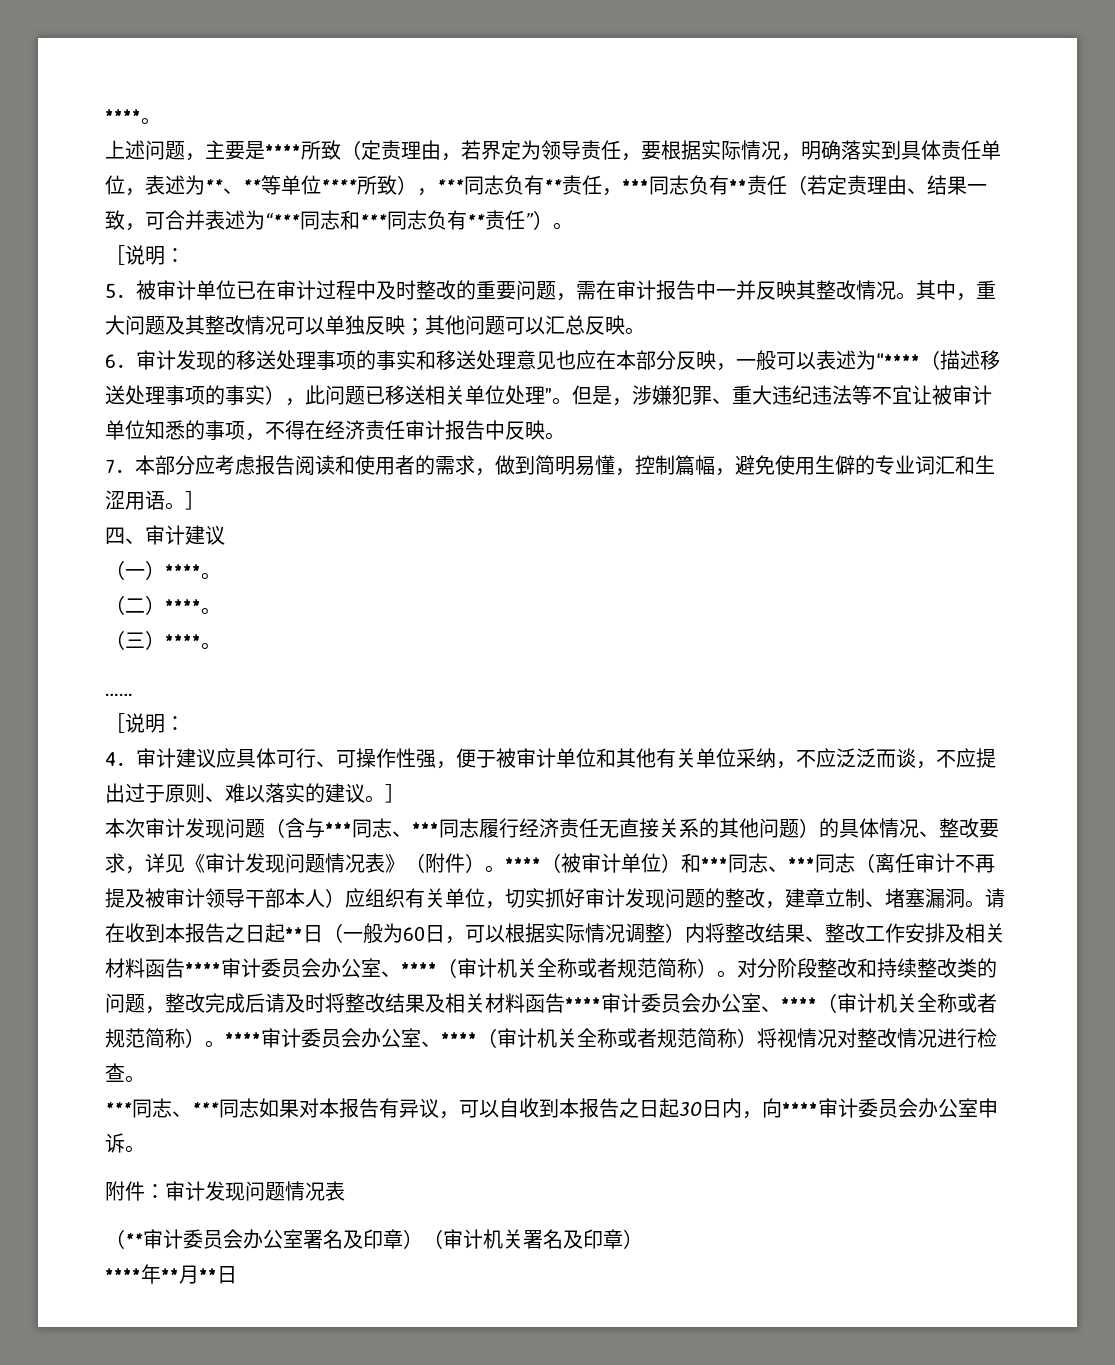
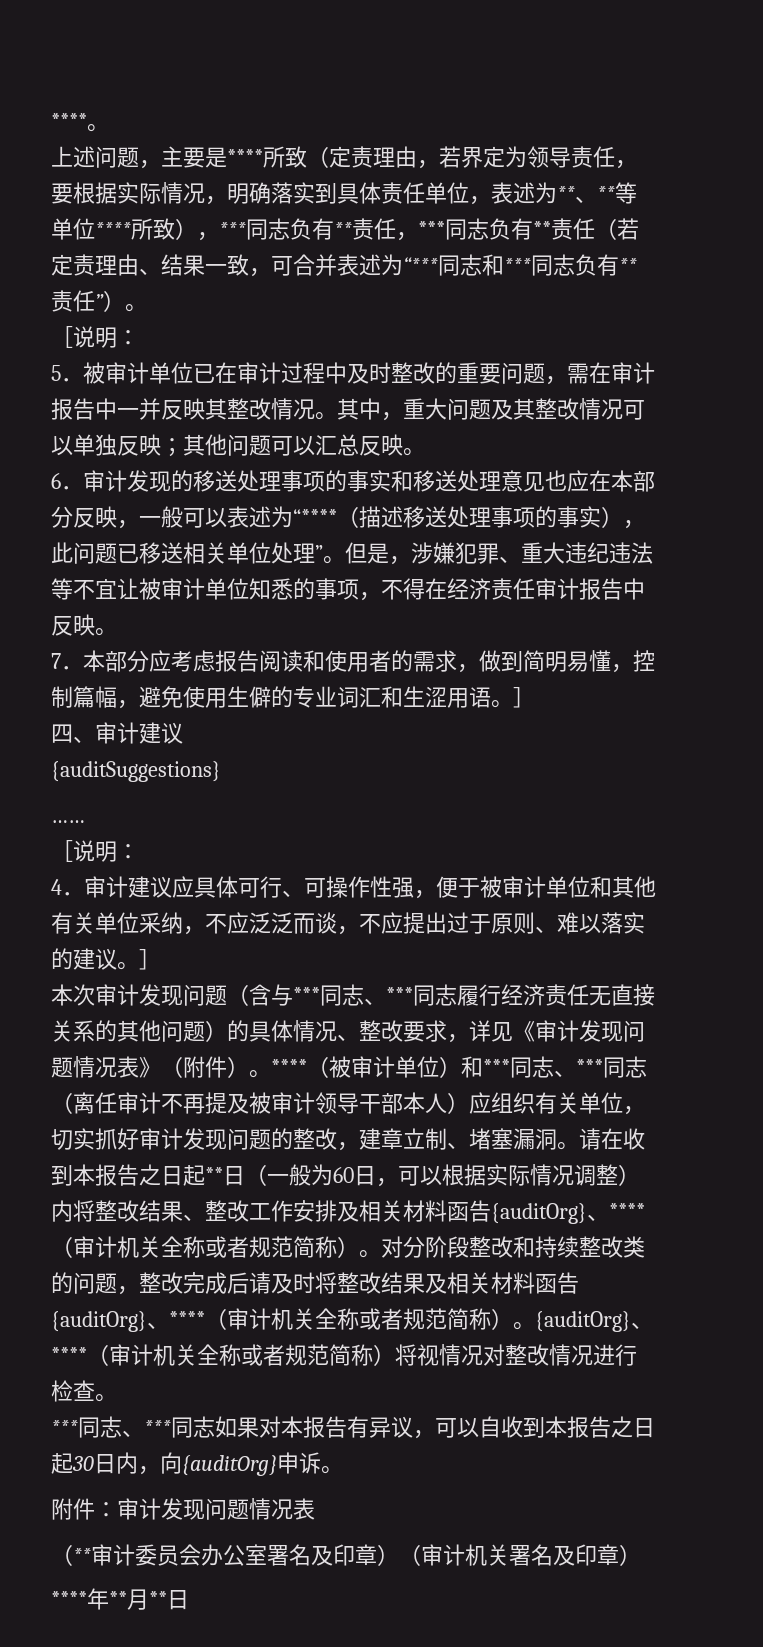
- （一）****。
- （二）****。
- （三）****。
+ {auditSuggestions}
- 请在收到本报告之日起**日（一般为60日，可以根据实际情况调整）内将整改结果、整改工作安排及相关材料函告****审计委员会办公室、****（审计机关全称或者规范简称）。
+ 请在收到本报告之日起**日（一般为60日，可以根据实际情况调整）内将整改结果、整改工作安排及相关材料函告{auditOrg}、****（审计机关全称或者规范简称）。
- 对分阶段整改和持续整改类的问题，整改完成后请及时将整改结果及相关材料函告****审计委员会办公室、****（审计机关全称或者规范简称）。****审计委员会办公室、****（审计机关全称或者规范简称）将视情况对整改情况进行检查。
+ 对分阶段整改和持续整改类的问题，整改完成后请及时将整改结果及相关材料函告{auditOrg}、****（审计机关全称或者规范简称）。{auditOrg}、****（审计机关全称或者规范简称）将视情况对整改情况进行检查。
- ***同志、***同志如果对本报告有异议，可以自收到本报告之日起30日内，向****审计委员会办公室申诉。
+ ***同志、***同志如果对本报告有异议，可以自收到本报告之日起30日内，向{auditOrg}申诉。

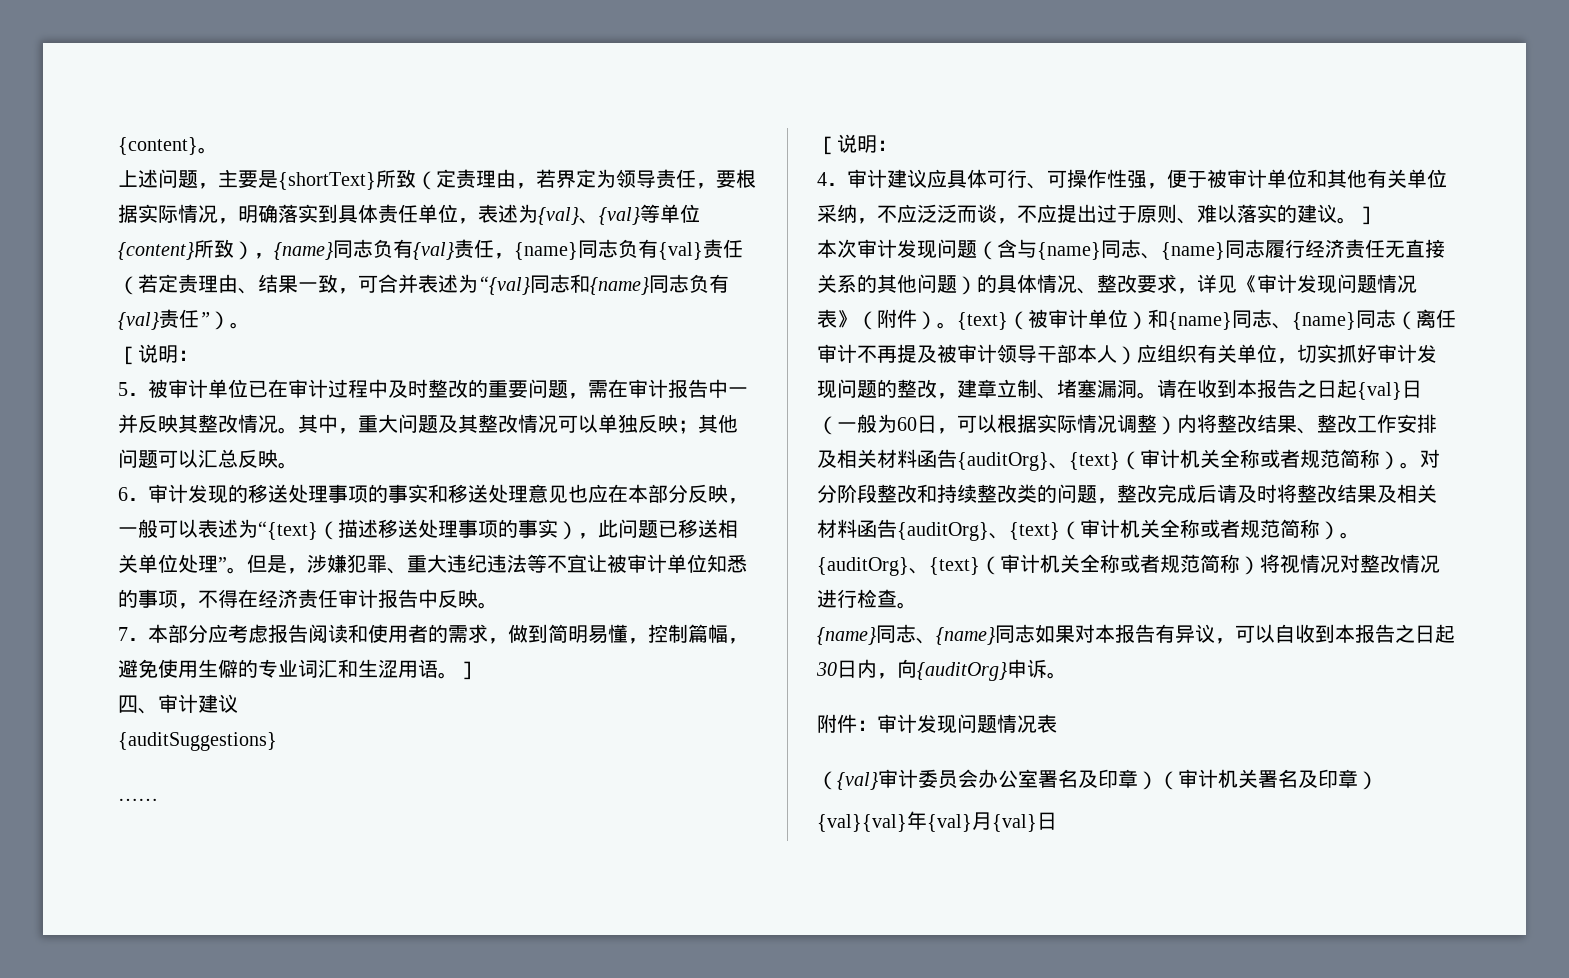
- ****。
+ {content}。
- 上述问题，主要是****所致（定责理由，若界定为领导责任，要根据实际情况，明确落实到具体责任单位，表述为**、**等单位****所致），***同志负有**责任，***同志负有**责任（若定责理由、结果一致，可合并表述为“***同志和***同志负有**责任”）。
+ 上述问题，主要是{shortText}所致（定责理由，若界定为领导责任，要根据实际情况，明确落实到具体责任单位，表述为{val}、{val}等单位{content}所致），{name}同志负有{val}责任，{name}同志负有{val}责任（若定责理由、结果一致，可合并表述为“{val}同志和{name}同志负有{val}责任”）。
- 6．审计发现的移送处理事项的事实和移送处理意见也应在本部分反映，一般可以表述为“****（描述移送处理事项的事实），此问题已移送相关单位处理”。
+ 6．审计发现的移送处理事项的事实和移送处理意见也应在本部分反映，一般可以表述为“{text}（描述移送处理事项的事实），此问题已移送相关单位处理”。
- 本次审计发现问题（含与***同志、***同志履行经济责任无直接关系的其他问题）的具体情况、整改要求，详见《审计发现问题情况表》（附件）。
+ 本次审计发现问题（含与{name}同志、{name}同志履行经济责任无直接关系的其他问题）的具体情况、整改要求，详见《审计发现问题情况表》（附件）。
- ****（被审计单位）和***同志、***同志（离任审计不再提及被审计领导干部本人）应组织有关单位，切实抓好审计发现问题的整改，建章立制、堵塞漏洞。
+ {text}（被审计单位）和{name}同志、{name}同志（离任审计不再提及被审计领导干部本人）应组织有关单位，切实抓好审计发现问题的整改，建章立制、堵塞漏洞。
- 请在收到本报告之日起**日（一般为60日，可以根据实际情况调整）内将整改结果、整改工作安排及相关材料函告{auditOrg}、****（审计机关全称或者规范简称）。
+ 请在收到本报告之日起{val}日（一般为60日，可以根据实际情况调整）内将整改结果、整改工作安排及相关材料函告{auditOrg}、{text}（审计机关全称或者规范简称）。
- 对分阶段整改和持续整改类的问题，整改完成后请及时将整改结果及相关材料函告{auditOrg}、****（审计机关全称或者规范简称）。
+ 对分阶段整改和持续整改类的问题，整改完成后请及时将整改结果及相关材料函告{auditOrg}、{text}（审计机关全称或者规范简称）。
- {auditOrg}、****（审计机关全称或者规范简称）将视情况对整改情况进行检查。
+ {auditOrg}、{text}（审计机关全称或者规范简称）将视情况对整改情况进行检查。
- ***同志、***同志如果对本报告有异议，可以自收到本报告之日起30日内，向{auditOrg}申诉。
+ {name}同志、{name}同志如果对本报告有异议，可以自收到本报告之日起30日内，向{auditOrg}申诉。
- （**审计委员会办公室署名及印章）（审计机关署名及印章）
+ （{val}审计委员会办公室署名及印章）（审计机关署名及印章）
- ****年**月**日
+ {val}{val}年{val}月{val}日

